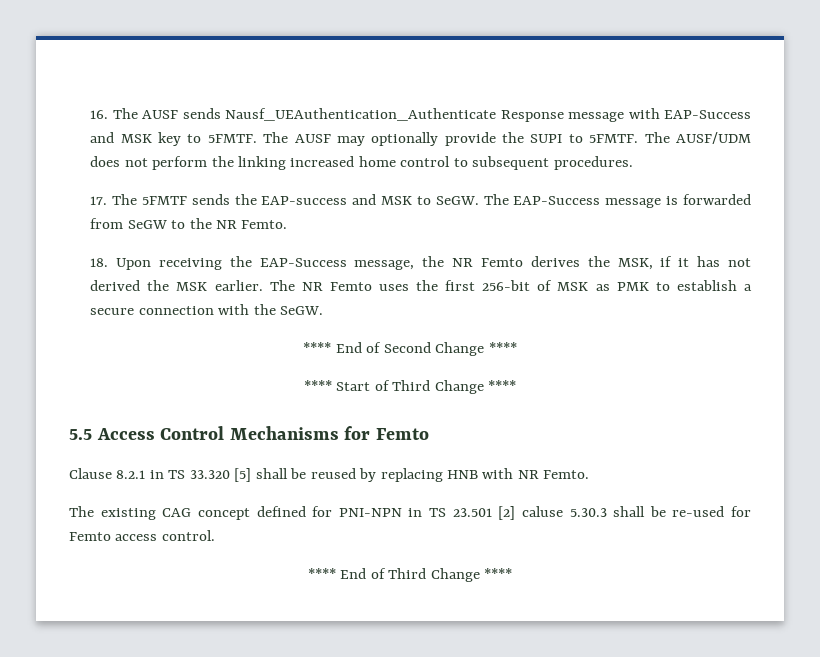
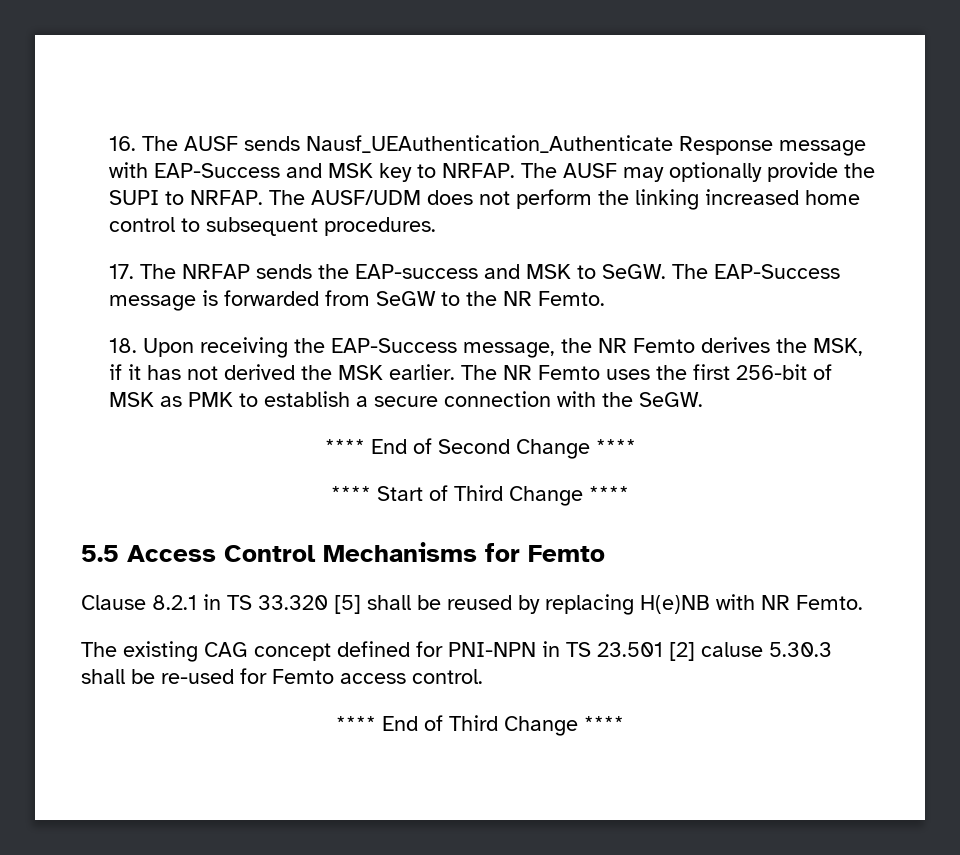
- 16. The AUSF sends Nausf_UEAuthentication_Authenticate Response message with EAP-Success and MSK key to 5FMTF.
+ 16. The AUSF sends Nausf_UEAuthentication_Authenticate Response message with EAP-Success and MSK key to NRFAP.
- The AUSF may optionally provide the SUPI to 5FMTF.
+ The AUSF may optionally provide the SUPI to NRFAP.
- 17. The 5FMTF sends the EAP-success and MSK to SeGW.
+ 17. The NRFAP sends the EAP-success and MSK to SeGW.
- Clause 8.2.1 in TS 33.320 [5] shall be reused by replacing HNB with NR Femto.
+ Clause 8.2.1 in TS 33.320 [5] shall be reused by replacing H(e)NB with NR Femto.

